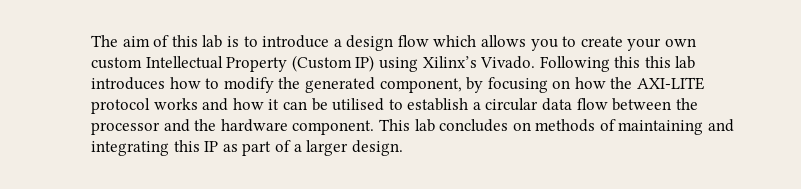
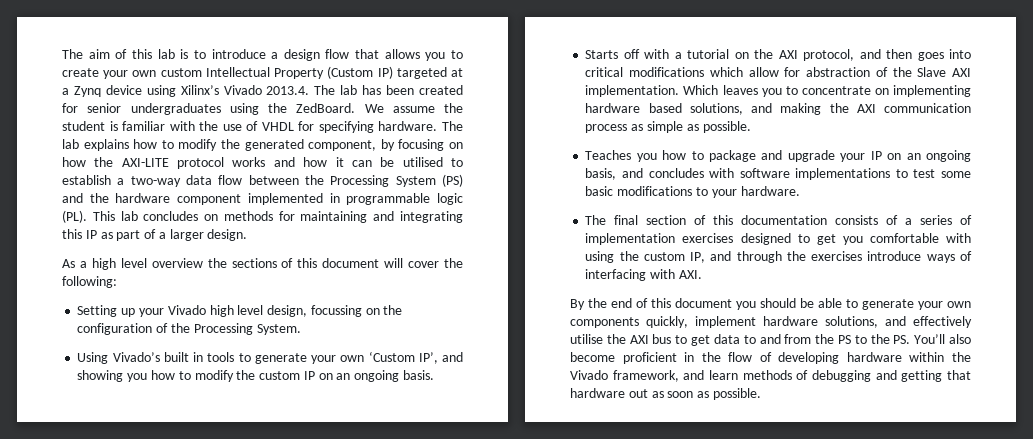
- The aim of this lab is to introduce a design flow which allows you to create your own custom Intellectual Property (Custom IP) using Xilinx’s Vivado. Following this this lab introduces how to modify the generated component, by focusing on how the AXI-LITE protocol works and how it can be utilised to establish a circular data flow between the processor and the hardware component. This lab concludes on methods of maintaining and integrating this IP as part of a larger design.
+ The aim of this lab is to introduce a design flow that allows you to create your own custom Intellectual Property (Custom IP) targeted at a Zynq device using Xilinx’s Vivado 2013.4. The lab has been created for senior undergraduates using the ZedBoard. We assume the student is familiar with the use of VHDL for specifying hardware. The lab explains how to modify the generated component, by focusing on how the AXI-LITE protocol works and how it can be utilised to establish a two-way data flow between the Processing System (PS) and the hardware component implemented in programmable logic (PL). This lab concludes on methods for maintaining and integrating this IP as part of a larger design.
+ As a high level overview the sections of this document will cover the following:
+ Setting up your Vivado high level design, focussing on the configuration of the Processing System.
+ Using Vivado’s built in tools to generate your own ‘Custom IP’, and showing you how to modify the custom IP on an ongoing basis.
+ Starts off with a tutorial on the AXI protocol, and then goes into critical modifications which allow for abstraction of the Slave AXI implementation. Which leaves you to concentrate on implementing hardware based solutions, and making the AXI communication process as simple as possible.
+ Teaches you how to package and upgrade your IP on an ongoing basis, and concludes with software implementations to test some basic modifications to your hardware.
+ The final section of this documentation consists of a series of implementation exercises designed to get you comfortable with using the custom IP, and through the exercises introduce ways of interfacing with AXI.
+ By the end of this document you should be able to generate your own components quickly, implement hardware solutions, and effectively utilise the AXI bus to get data to and from the PS to the PS. You’ll also become proficient in the flow of developing hardware within the Vivado framework, and learn methods of debugging and getting that hardware out as soon as possible.

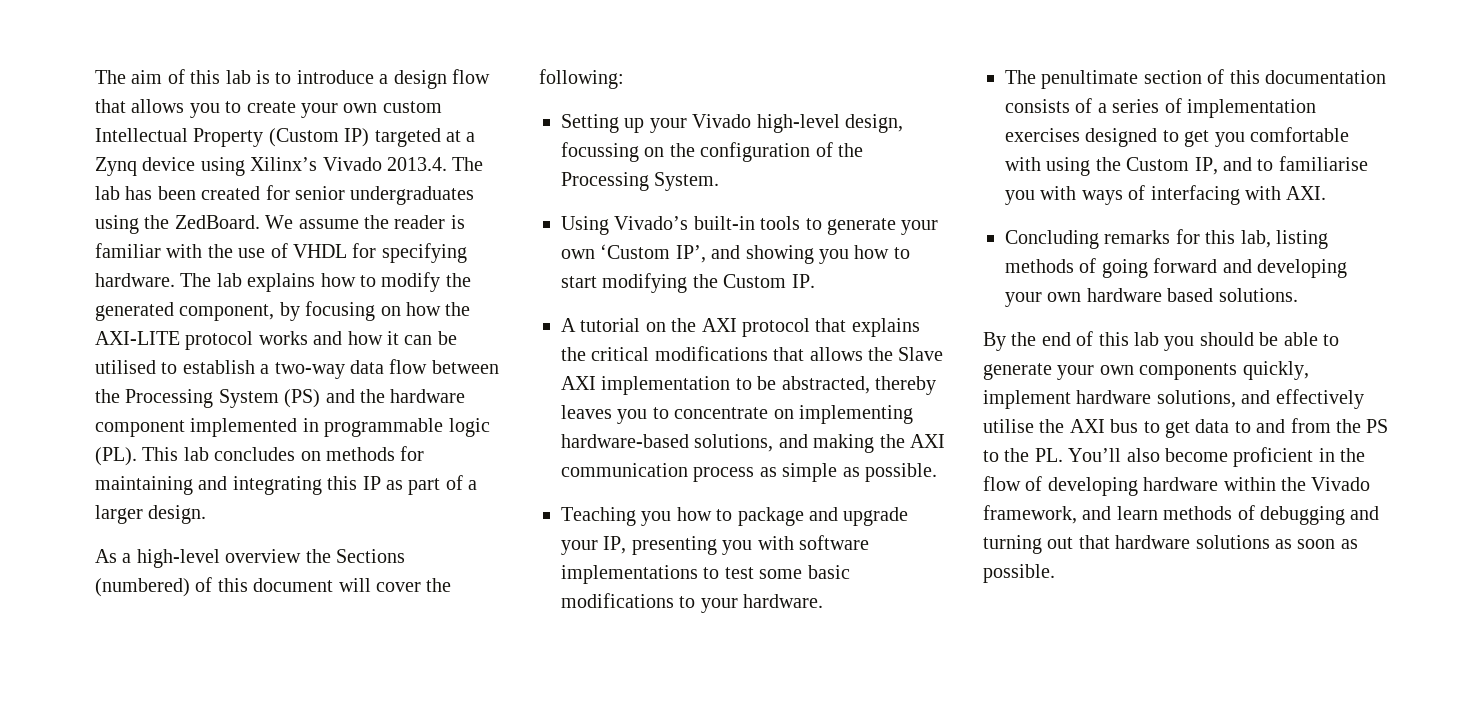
- We assume the student is familiar with the use of VHDL for specifying hardware.
+ We assume the reader is familiar with the use of VHDL for specifying hardware.
- As a high level overview the sections of this document will cover the following:
+ As a high-level overview the Sections (numbered) of this document will cover the following:
- Setting up your Vivado high level design, focussing on the configuration of the Processing System.
+ Setting up your Vivado high-level design, focussing on the configuration of the Processing System.
- Using Vivado’s built in tools to generate your own ‘Custom IP’, and showing you how to modify the custom IP on an ongoing basis.
- Starts off with a tutorial on the AXI protocol, and then goes into critical modifications which allow for abstraction of the Slave AXI implementation. Which leaves you to concentrate on implementing hardware based solutions, and making the AXI communication process as simple as possible.
+ Using Vivado’s built-in tools to generate your own ‘Custom IP’, and showing you how to start modifying the Custom IP.
+ A tutorial on the AXI protocol that explains the critical modifications that allows the Slave AXI implementation to be abstracted, thereby leaves you to concentrate on implementing hardware-based solutions, and making the AXI communication process as simple as possible.
- Teaches you how to package and upgrade your IP on an ongoing basis, and concludes with software implementations to test some basic modifications to your hardware.
+ Teaching you how to package and upgrade your IP, presenting you with software implementations to test some basic modifications to your hardware.
- The final section of this documentation consists of a series of implementation exercises designed to get you comfortable with using the custom IP, and through the exercises introduce ways of interfacing with AXI.
+ The penultimate section of this documentation consists of a series of implementation exercises designed to get you comfortable with using the Custom IP, and to familiarise you with ways of interfacing with AXI.
+ Concluding remarks for this lab, listing methods of going forward and developing your own hardware based solutions.
- By the end of this document you should be able to generate your own components quickly, implement hardware solutions, and effectively utilise the AXI bus to get data to and from the PS to the PS. You’ll also become proficient in the flow of developing hardware within the Vivado framework, and learn methods of debugging and getting that hardware out as soon as possible.
+ By the end of this lab you should be able to generate your own components quickly, implement hardware solutions, and effectively utilise the AXI bus to get data to and from the PS to the PL. You’ll also become proficient in the flow of developing hardware within the Vivado framework, and learn methods of debugging and turning out that hardware solutions as soon as possible.

